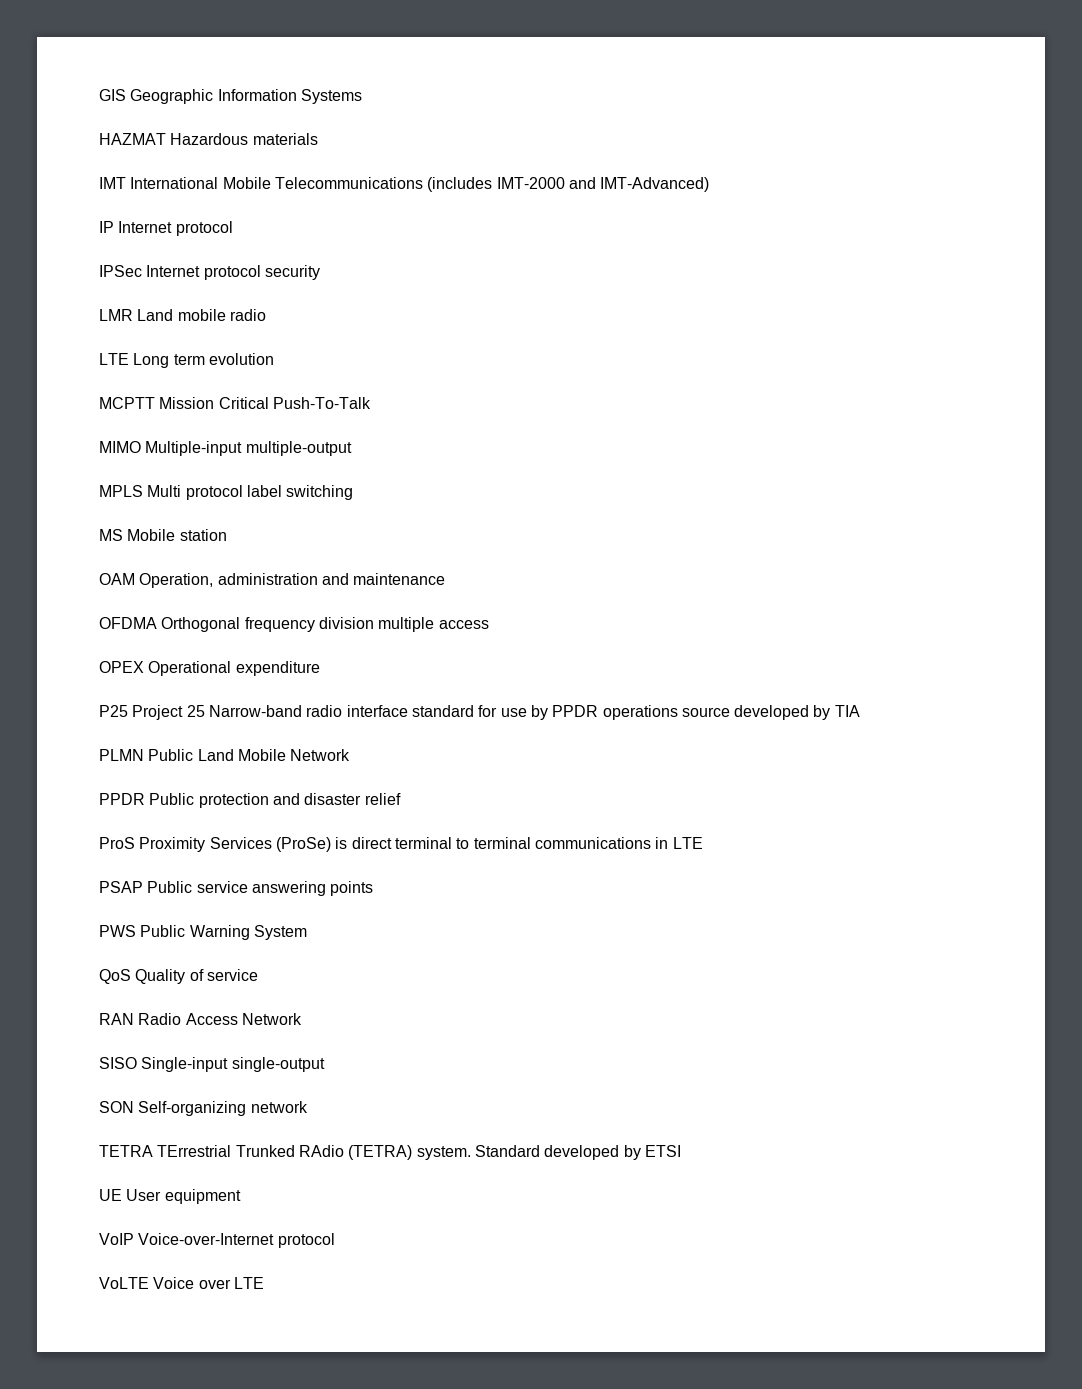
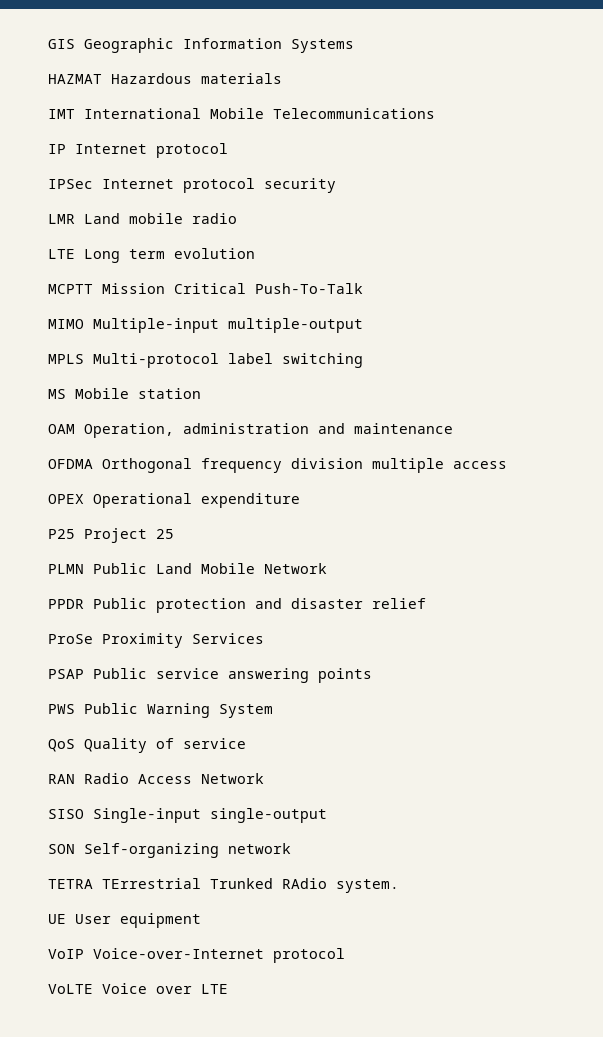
- IMT International Mobile Telecommunications (includes IMT-2000 and IMT-Advanced)
+ IMT International Mobile Telecommunications
- MPLS Multi protocol label switching
+ MPLS Multi-protocol label switching
- P25 Project 25 Narrow-band radio interface standard for use by PPDR operations source developed by TIA
+ P25 Project 25
- ProS Proximity Services (ProSe) is direct terminal to terminal communications in LTE
+ ProSe Proximity Services
- TETRA TErrestrial Trunked RAdio (TETRA) system. Standard developed by ETSI
+ TETRA TErrestrial Trunked RAdio system.

